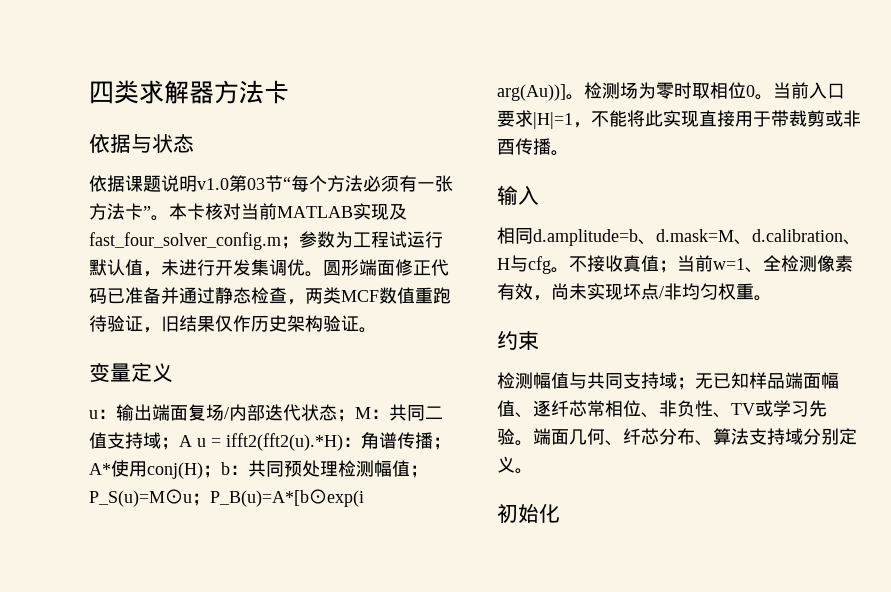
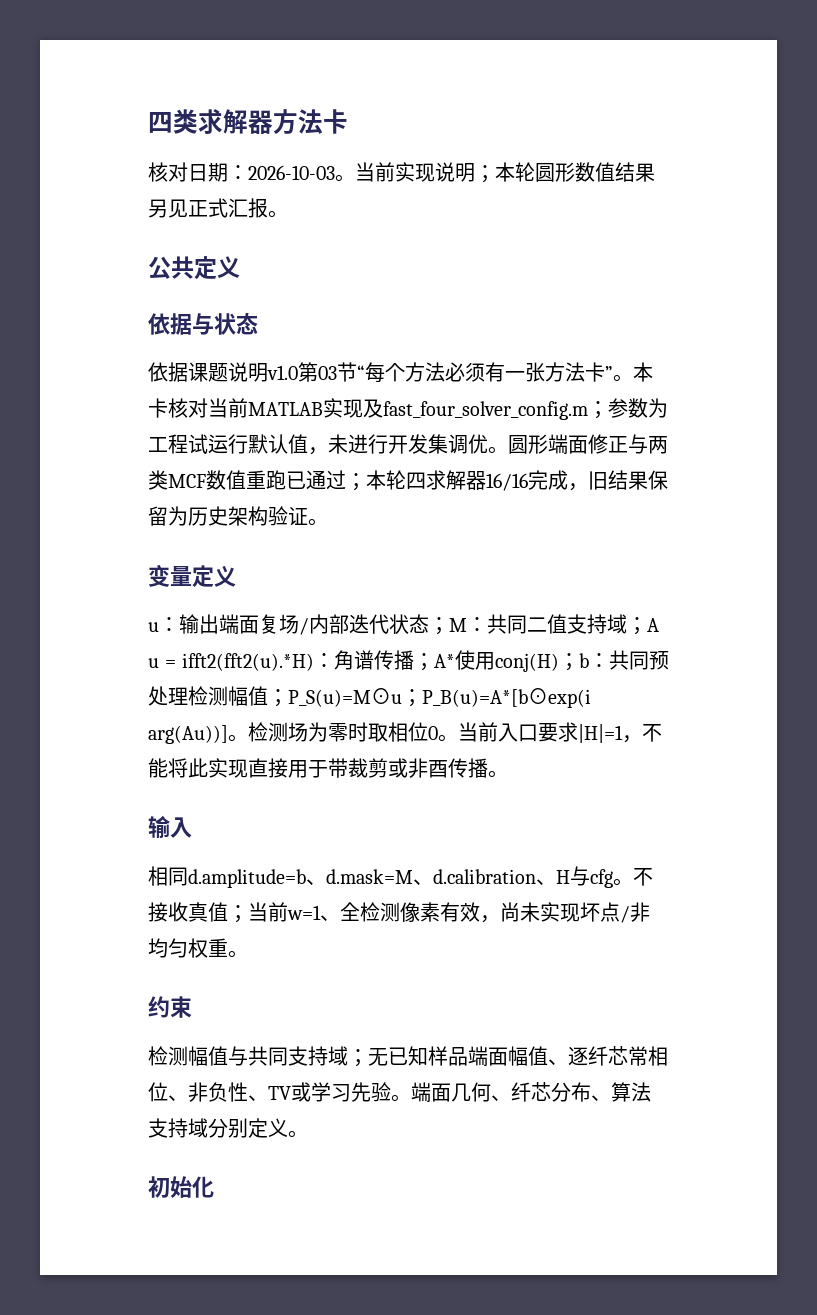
+ 核对日期：2026-10-03。当前实现说明；本轮圆形数值结果另见正式汇报。
+ 公共定义
- 圆形端面修正代码已准备并通过静态检查，两类MCF数值重跑待验证，旧结果仅作历史架构验证。
+ 圆形端面修正与两类MCF数值重跑已通过；本轮四求解器16/16完成，旧结果保留为历史架构验证。

